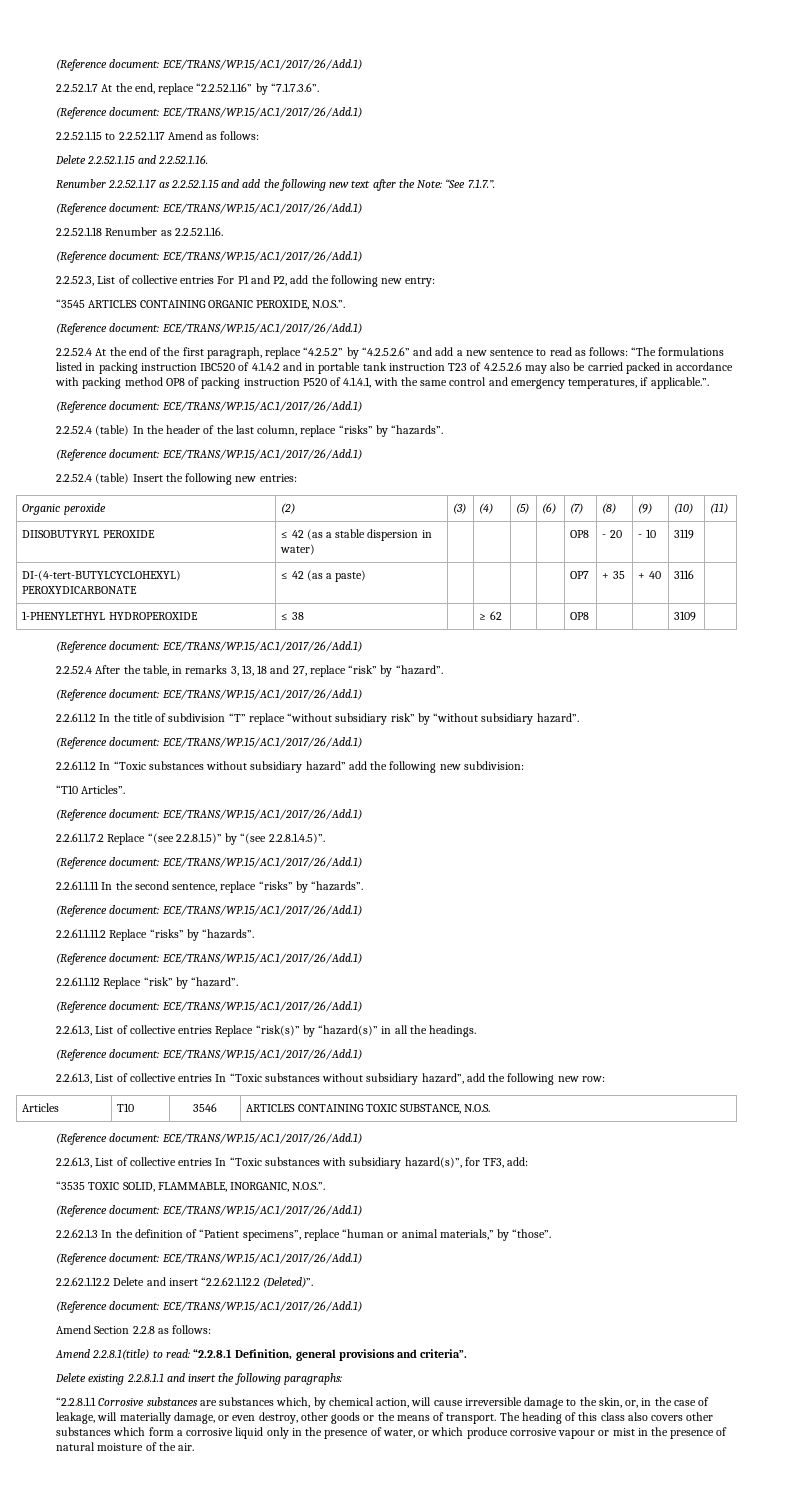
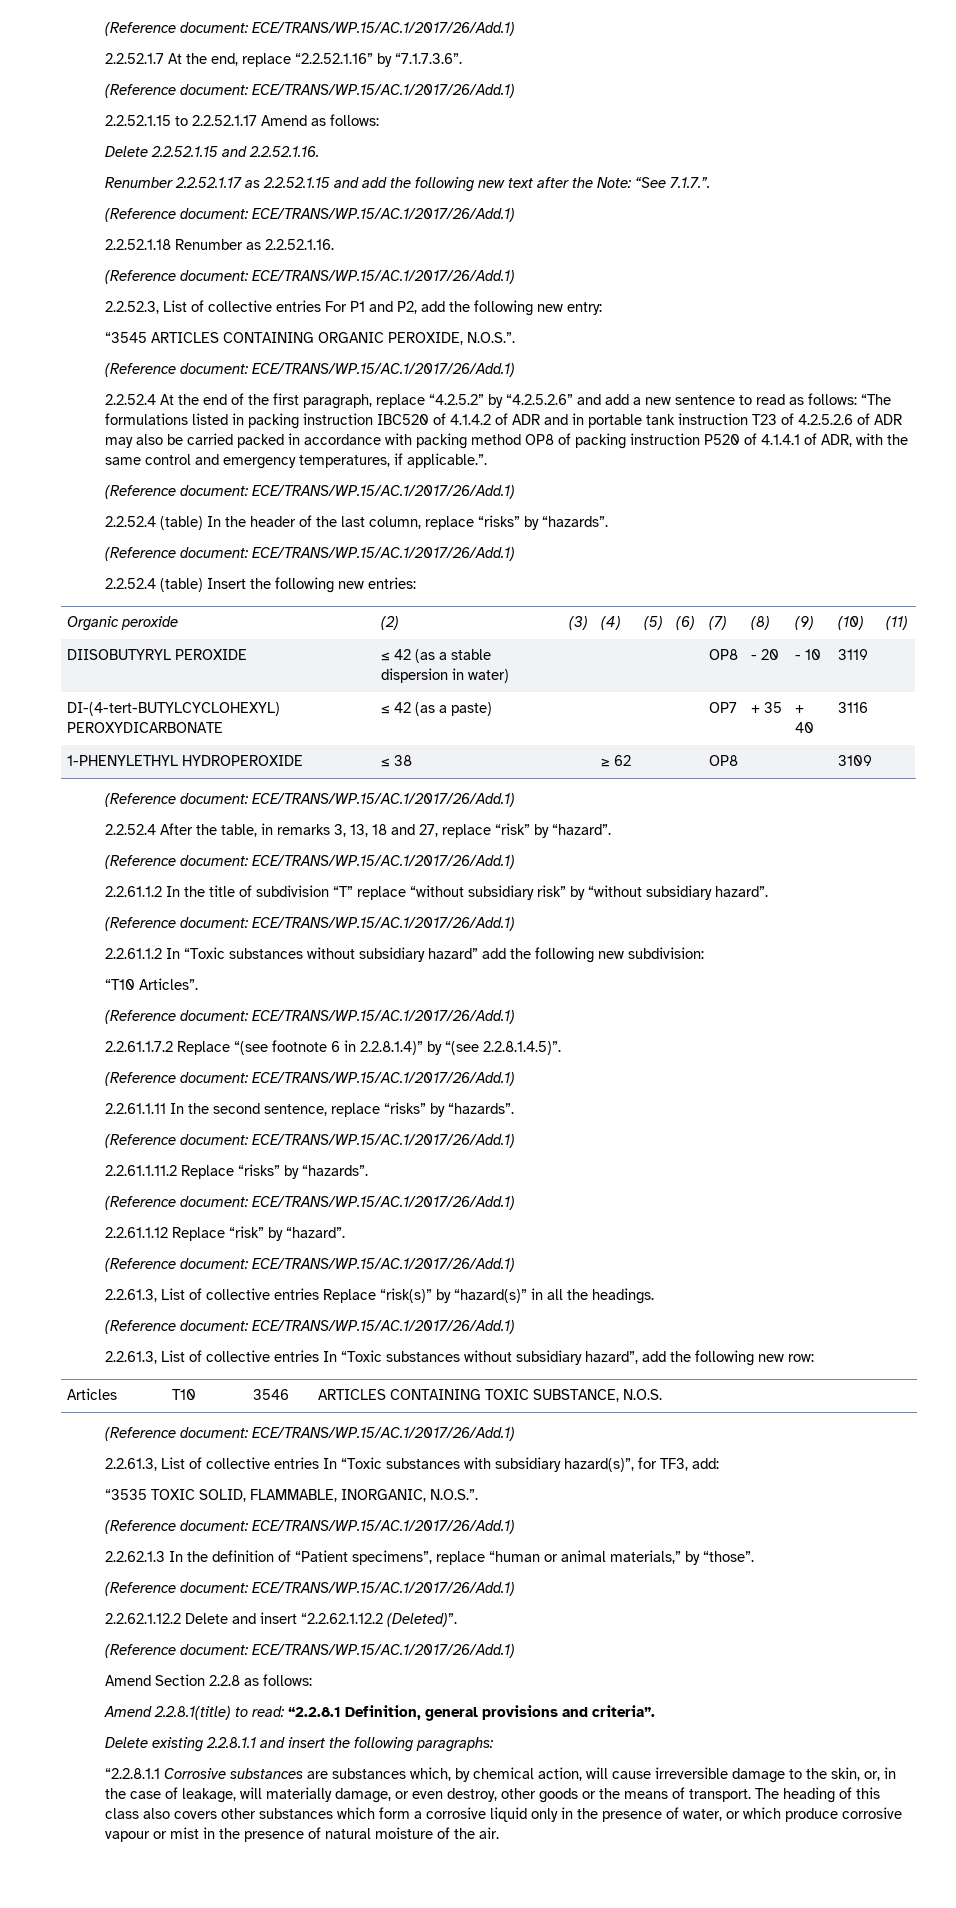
- “The formulations listed in packing instruction IBC520 of 4.1.4.2 and in portable tank instruction T23 of 4.2.5.2.6 may also be carried packed in accordance with packing method OP8 of packing instruction P520 of 4.1.4.1, with the same control and emergency temperatures, if applicable.”.
+ “The formulations listed in packing instruction IBC520 of 4.1.4.2 of ADR and in portable tank instruction T23 of 4.2.5.2.6 of ADR may also be carried packed in accordance with packing method OP8 of packing instruction P520 of 4.1.4.1 of ADR, with the same control and emergency temperatures, if applicable.”.
- 2.2.61.1.7.2 Replace “(see 2.2.8.1.5)” by “(see 2.2.8.1.4.5)”.
+ 2.2.61.1.7.2 Replace “(see footnote 6 in 2.2.8.1.4)” by “(see 2.2.8.1.4.5)”.

